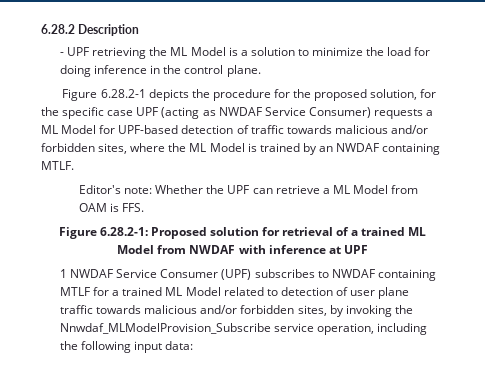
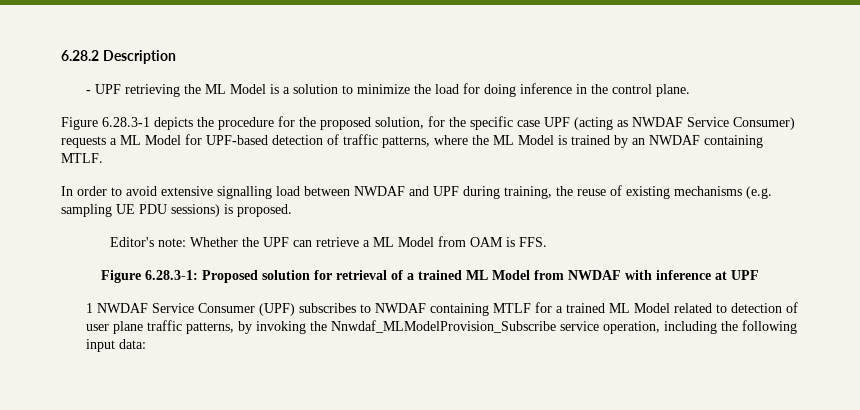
- Figure 6.28.2-1 depicts the procedure for the proposed solution, for the specific case UPF (acting as NWDAF Service Consumer) requests a ML Model for UPF-based detection of traffic towards malicious and/or forbidden sites, where the ML Model is trained by an NWDAF containing MTLF.
+ Figure 6.28.3-1 depicts the procedure for the proposed solution, for the specific case UPF (acting as NWDAF Service Consumer) requests a ML Model for UPF-based detection of traffic patterns, where the ML Model is trained by an NWDAF containing MTLF.
+ In order to avoid extensive signalling load between NWDAF and UPF during training, the reuse of existing mechanisms (e.g. sampling UE PDU sessions) is proposed.
- Figure 6.28.2-1: Proposed solution for retrieval of a trained ML Model from NWDAF with inference at UPF
+ Figure 6.28.3-1: Proposed solution for retrieval of a trained ML Model from NWDAF with inference at UPF
- 1 NWDAF Service Consumer (UPF) subscribes to NWDAF containing MTLF for a trained ML Model related to detection of user plane traffic towards malicious and/or forbidden sites, by invoking the Nnwdaf_MLModelProvision_Subscribe service operation, including the following input data:
+ 1 NWDAF Service Consumer (UPF) subscribes to NWDAF containing MTLF for a trained ML Model related to detection of user plane traffic patterns, by invoking the Nnwdaf_MLModelProvision_Subscribe service operation, including the following input data:

